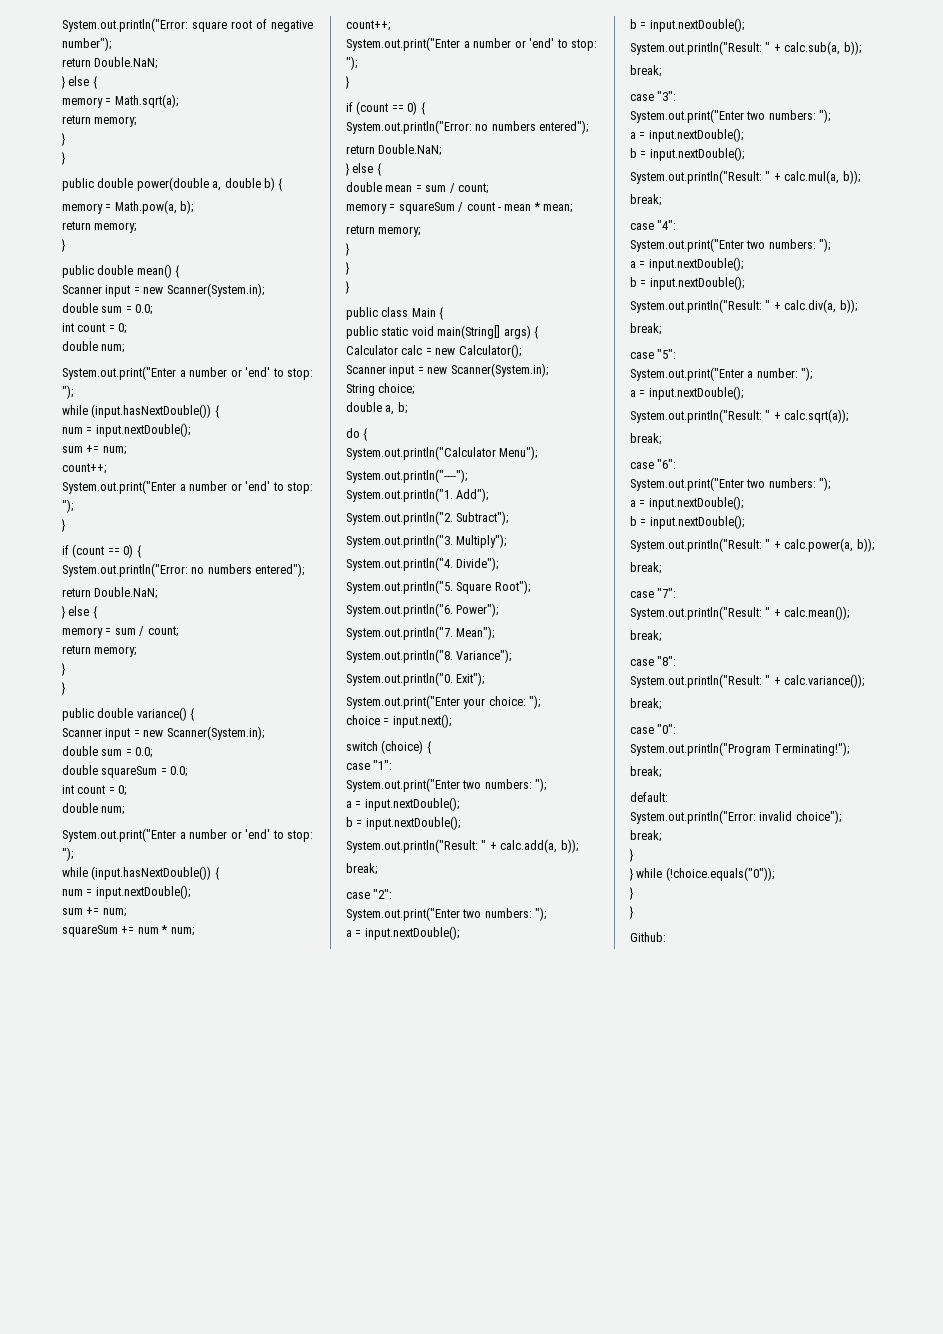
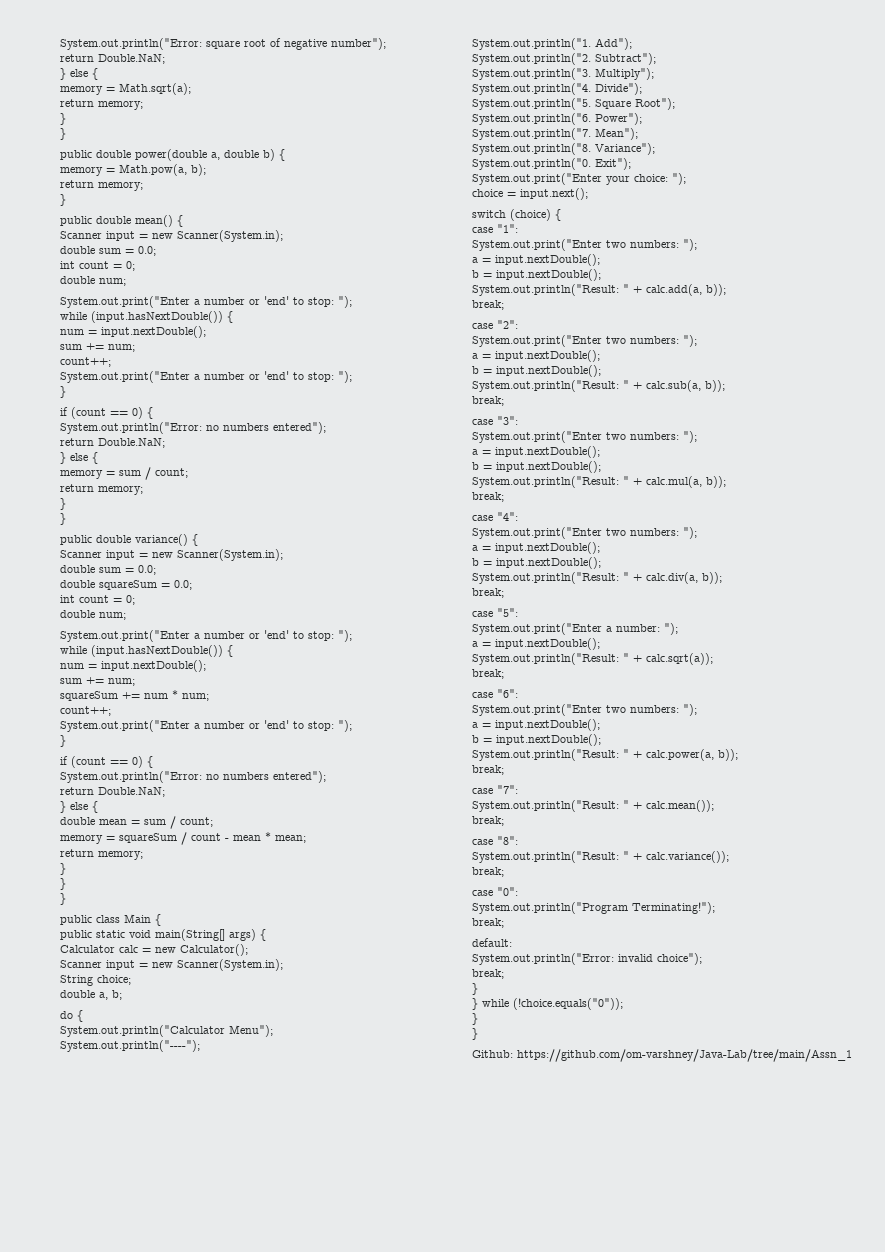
- Github:
+ Github: https://github.com/om-varshney/Java-Lab/tree/main/Assn_1

